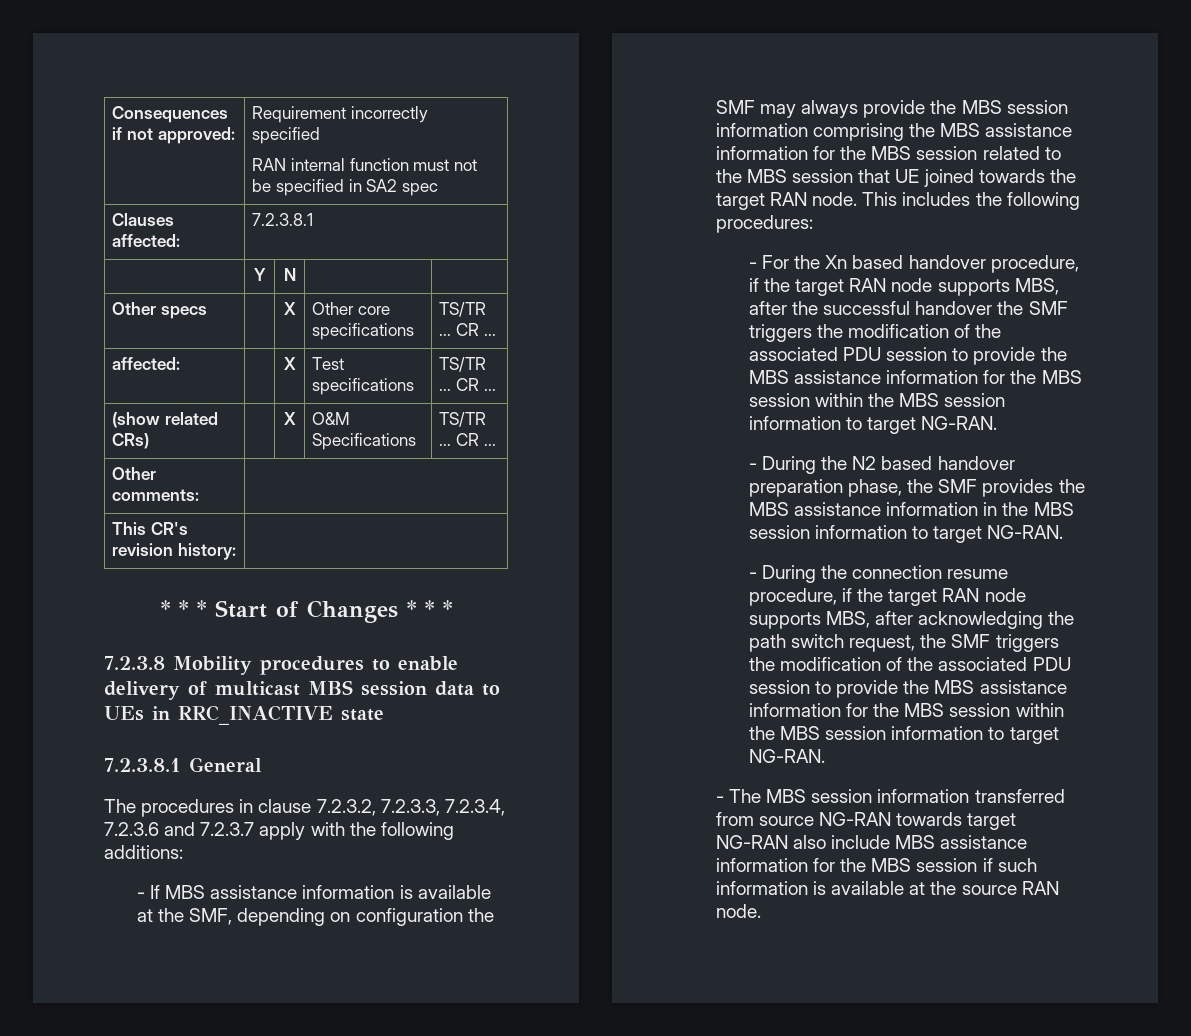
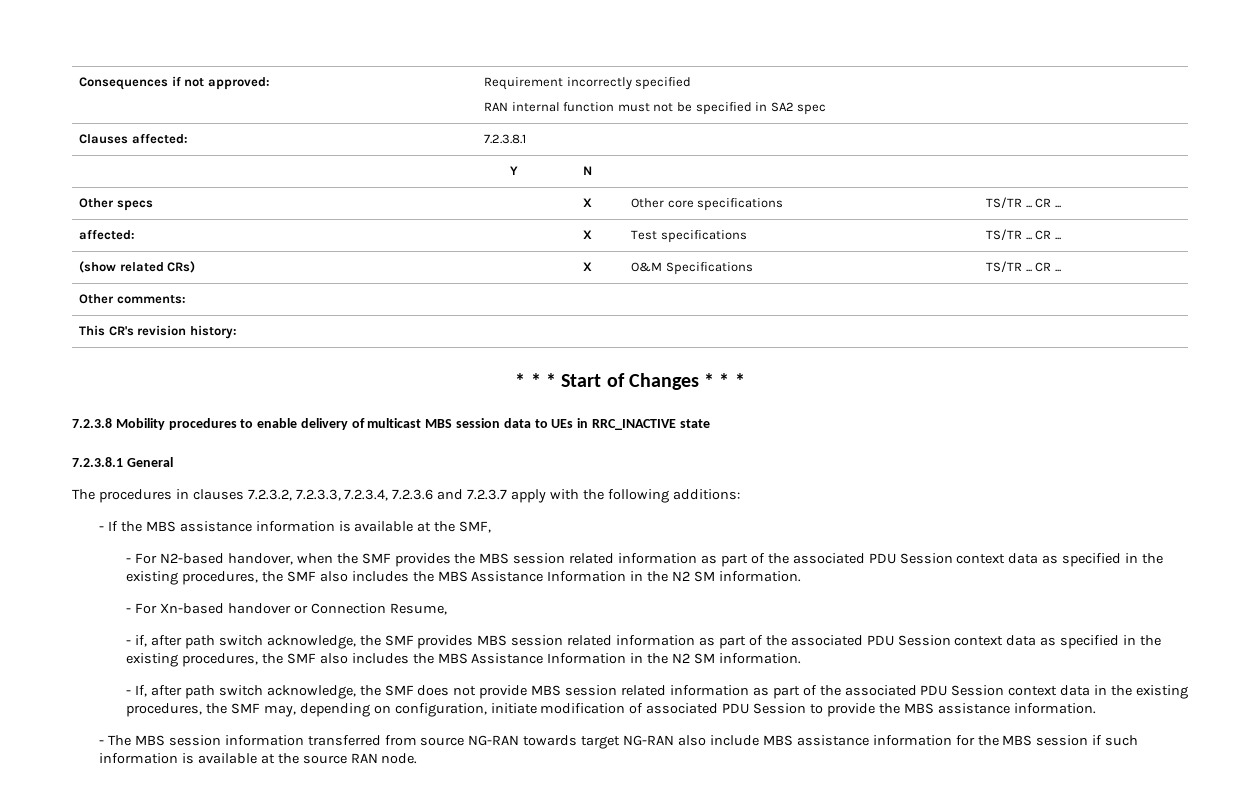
- The procedures in clause 7.2.3.2, 7.2.3.3, 7.2.3.4, 7.2.3.6 and 7.2.3.7 apply with the following additions:
+ The procedures in clauses 7.2.3.2, 7.2.3.3, 7.2.3.4, 7.2.3.6 and 7.2.3.7 apply with the following additions:
- - If MBS assistance information is available at the SMF, depending on configuration the SMF may always provide the MBS session information comprising the MBS assistance information for the MBS session related to the MBS session that UE joined towards the target RAN node. This includes the following procedures:
- - For the Xn based handover procedure, if the target RAN node supports MBS, after the successful handover the SMF triggers the modification of the associated PDU session to provide the MBS assistance information for the MBS session within the MBS session information to target NG-RAN.
- - During the N2 based handover preparation phase, the SMF provides the MBS assistance information in the MBS session information to target NG-RAN.
- - During the connection resume procedure, if the target RAN node supports MBS, after acknowledging the path switch request, the SMF triggers the modification of the associated PDU session to provide the MBS assistance information for the MBS session within the MBS session information to target NG-RAN.
+ - If the MBS assistance information is available at the SMF,
+ - For N2-based handover, when the SMF provides the MBS session related information as part of the associated PDU Session context data as specified in the existing procedures, the SMF also includes the MBS Assistance Information in the N2 SM information.
+ - For Xn-based handover or Connection Resume,
+ - if, after path switch acknowledge, the SMF provides MBS session related information as part of the associated PDU Session context data as specified in the existing procedures, the SMF also includes the MBS Assistance Information in the N2 SM information.
+ - If, after path switch acknowledge, the SMF does not provide MBS session related information as part of the associated PDU Session context data in the existing procedures, the SMF may, depending on configuration, initiate modification of associated PDU Session to provide the MBS assistance information.

